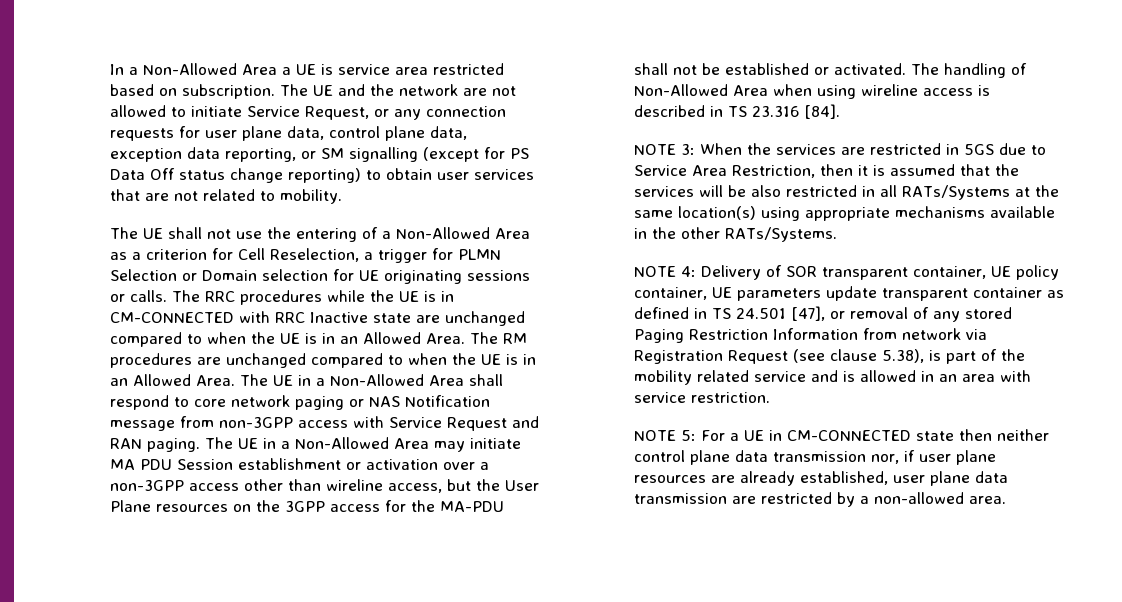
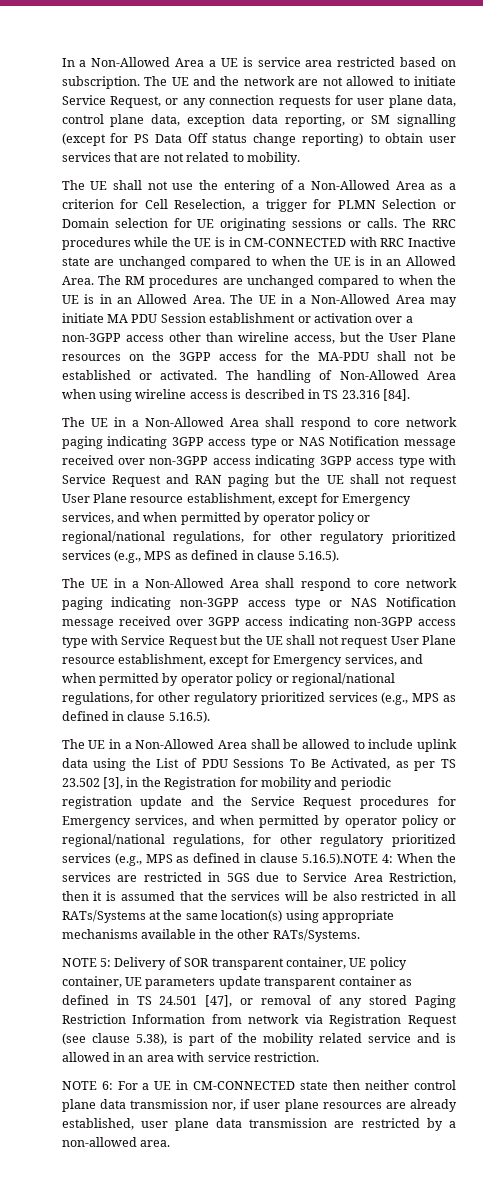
- The UE in a Non-Allowed Area shall respond to core network paging or NAS Notification message from non-3GPP access with Service Request and RAN paging. The UE in a Non-Allowed Area may initiate MA PDU Session establishment or activation over a non-3GPP access other than wireline access, but the User Plane resources on the 3GPP access for the MA-PDU shall not be established or activated.
+ The UE in a Non-Allowed Area may initiate MA PDU Session establishment or activation over a non-3GPP access other than wireline access, but the User Plane resources on the 3GPP access for the MA-PDU shall not be established or activated.
- NOTE 3: When the services are restricted in 5GS due to Service Area Restriction, then it is assumed that the services will be also restricted in all RATs/Systems at the same location(s) using appropriate mechanisms available in the other RATs/Systems.
+ The UE in a Non-Allowed Area shall respond to core network paging indicating 3GPP access type or NAS Notification message received over non-3GPP access indicating 3GPP access type with Service Request and RAN paging but the UE shall not request User Plane resource establishment, except for Emergency services, and when permitted by operator policy or regional/national regulations, for other regulatory prioritized services (e.g., MPS as defined in clause 5.16.5).
+ The UE in a Non-Allowed Area shall respond to core network paging indicating non-3GPP access type or NAS Notification message received over 3GPP access indicating non-3GPP access type with Service Request but the UE shall not request User Plane resource establishment, except for Emergency services, and when permitted by operator policy or regional/national regulations, for other regulatory prioritized services (e.g., MPS as defined in clause 5.16.5).
+ The UE in a Non-Allowed Area shall be allowed to include uplink data using the List of PDU Sessions To Be Activated, as per TS 23.502 [3], in the Registration for mobility and periodic registration update and the Service Request procedures for Emergency services, and when permitted by operator policy or regional/national regulations, for other regulatory prioritized services (e.g., MPS as defined in clause 5.16.5).NOTE 4: When the services are restricted in 5GS due to Service Area Restriction, then it is assumed that the services will be also restricted in all RATs/Systems at the same location(s) using appropriate mechanisms available in the other RATs/Systems.
- NOTE 4: Delivery of SOR transparent container, UE policy container, UE parameters update transparent container as defined in TS 24.501 [47], or removal of any stored Paging Restriction Information from network via Registration Request (see clause 5.38), is part of the mobility related service and is allowed in an area with service restriction.
+ NOTE 5: Delivery of SOR transparent container, UE policy container, UE parameters update transparent container as defined in TS 24.501 [47], or removal of any stored Paging Restriction Information from network via Registration Request (see clause 5.38), is part of the mobility related service and is allowed in an area with service restriction.
- NOTE 5: For a UE in CM-CONNECTED state then neither control plane data transmission nor, if user plane resources are already established, user plane data transmission are restricted by a non-allowed area.
+ NOTE 6: For a UE in CM-CONNECTED state then neither control plane data transmission nor, if user plane resources are already established, user plane data transmission are restricted by a non-allowed area.

